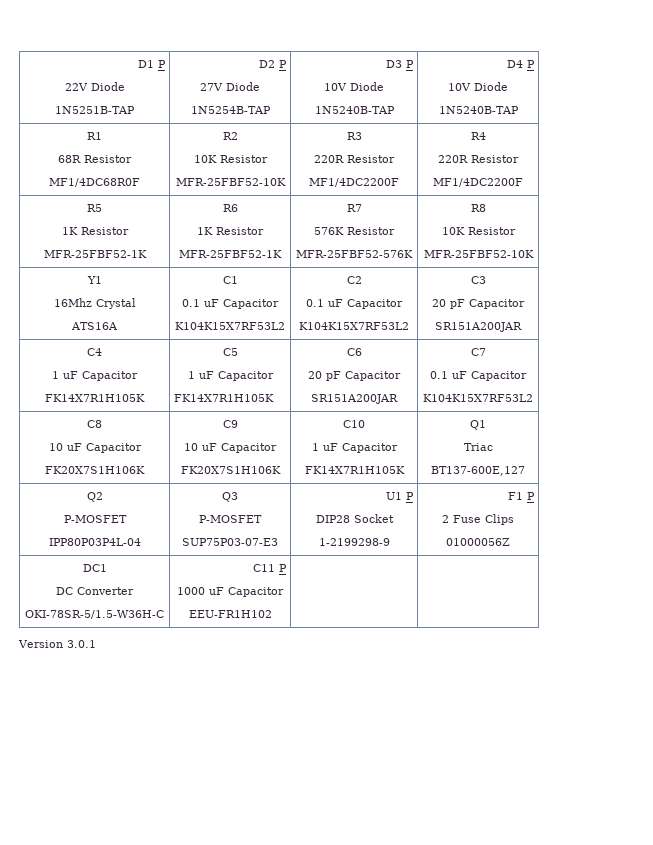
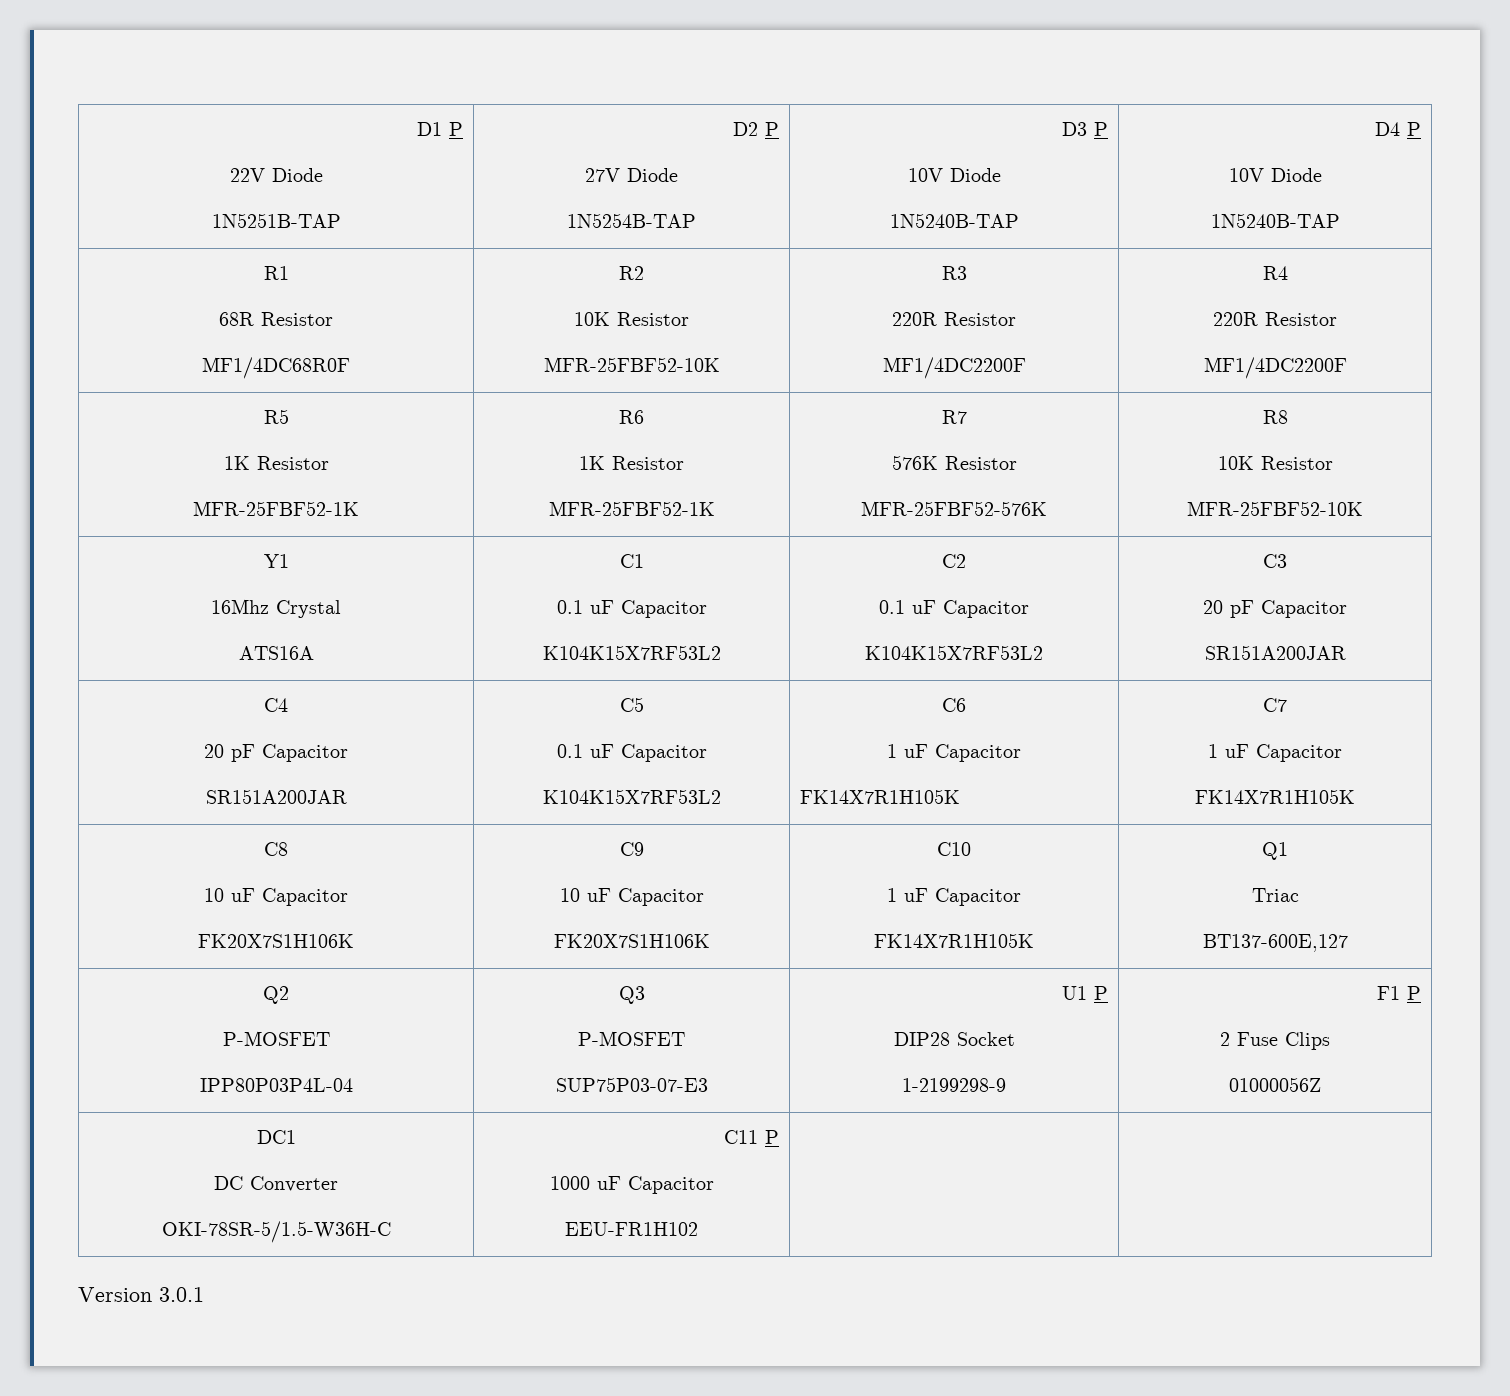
  C4
+ 20 pF Capacitor
+ SR151A200JAR | C5
+ 0.1 uF Capacitor
+ K104K15X7RF53L2 | C6
  1 uF Capacitor
- FK14X7R1H105K | C5
+ FK14X7R1H105K | C7
  1 uF Capacitor
- FK14X7R1H105K | C6
- 20 pF Capacitor
- SR151A200JAR | C7
- 0.1 uF Capacitor
- K104K15X7RF53L2
+ FK14X7R1H105K

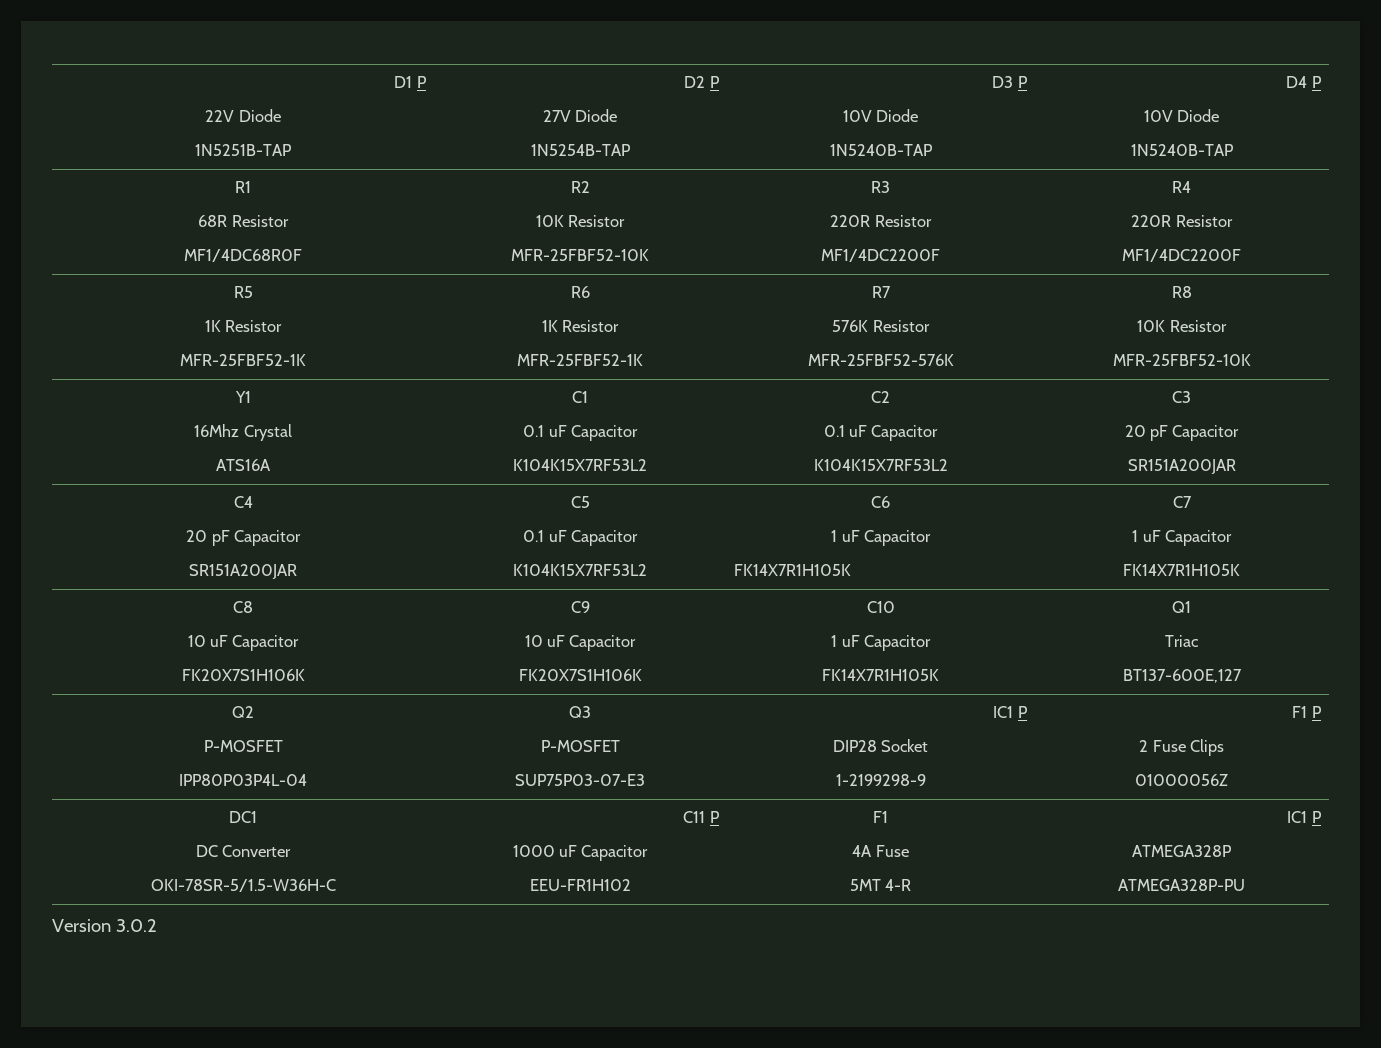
  Q2
  P-MOSFET
  IPP80P03P4L-04 | Q3
  P-MOSFET
- SUP75P03-07-E3 | U1 P
+ SUP75P03-07-E3 | IC1 P
  DC1
  DC Converter
  OKI-78SR-5/1.5-W36H-C | C11 P
  1000 uF Capacitor
- EEU-FR1H102 | |
+ EEU-FR1H102 | F1
+ 4A Fuse
+ 5MT 4-R | IC1 P
+ ATMEGA328P
+ ATMEGA328P-PU
- Version 3.0.1
+ Version 3.0.2

